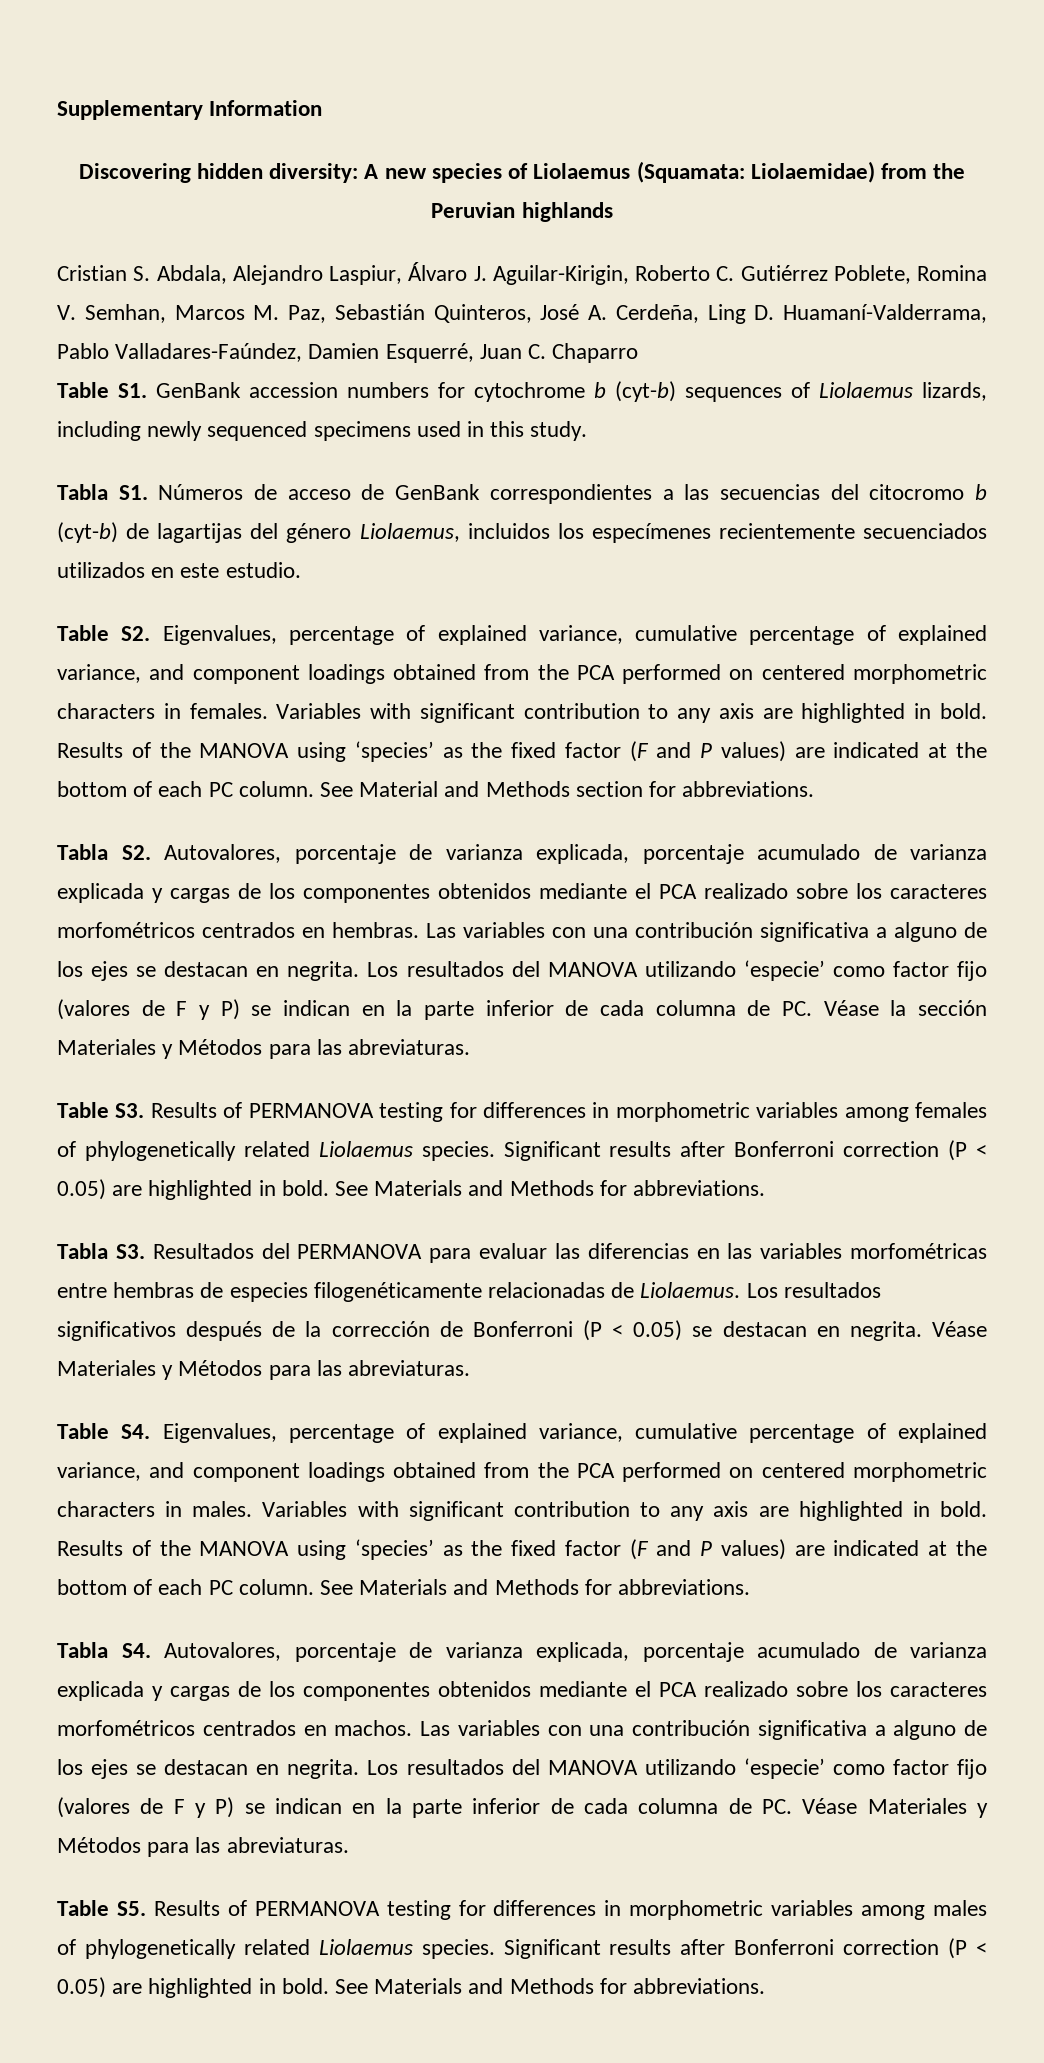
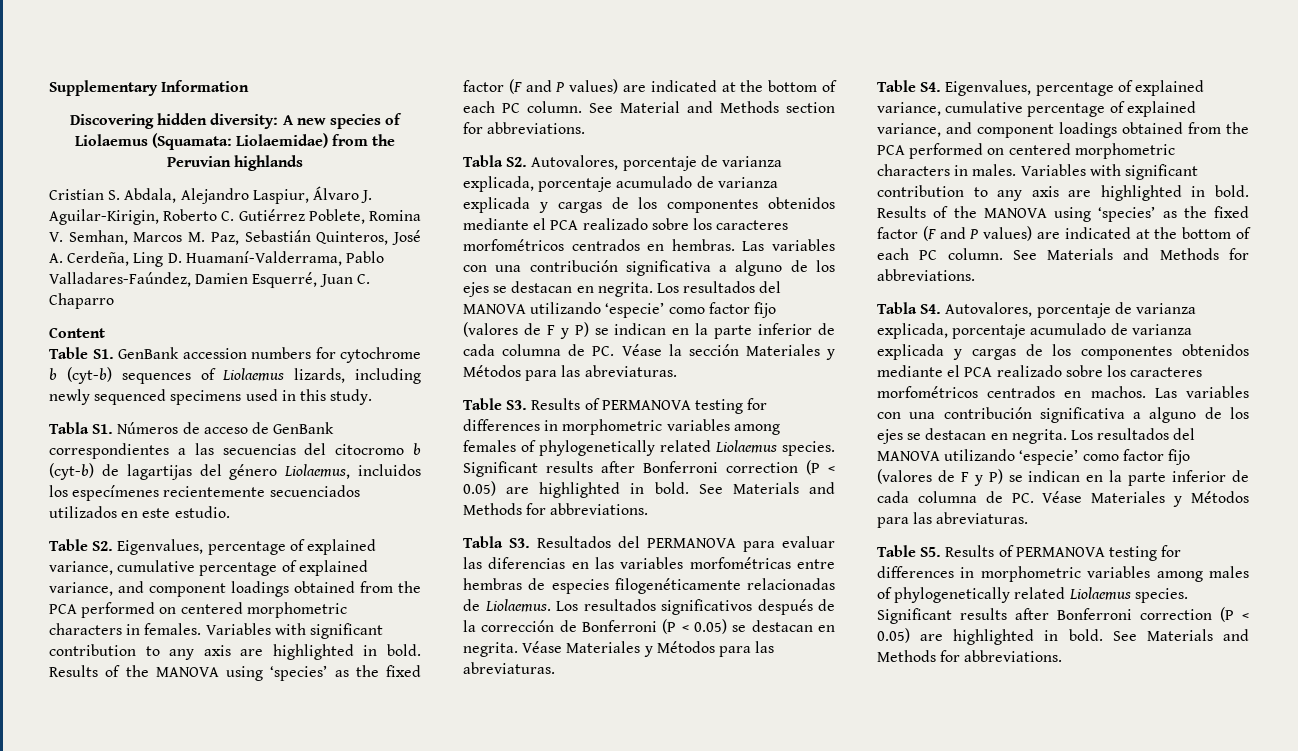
+ Content

